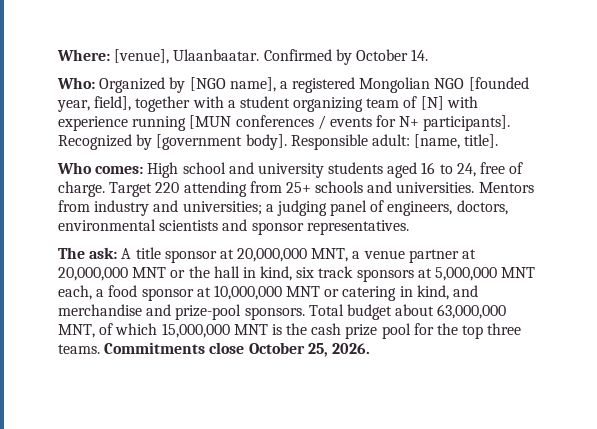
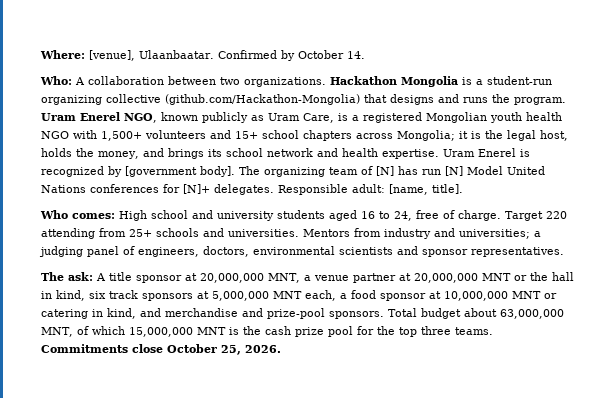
- Who: Organized by [NGO name], a registered Mongolian NGO [founded year, field], together with a student organizing team of [N] with experience running [MUN conferences / events for N+ participants]. Recognized by [government body].
+ Who: A collaboration between two organizations. Hackathon Mongolia is a student-run organizing collective (github.com/Hackathon-Mongolia) that designs and runs the program. Uram Enerel NGO, known publicly as Uram Care, is a registered Mongolian youth health NGO with 1,500+ volunteers and 15+ school chapters across Mongolia; it is the legal host, holds the money, and brings its school network and health expertise. Uram Enerel is recognized by [government body]. The organizing team of [N] has run [N] Model United Nations conferences for [N]+ delegates.

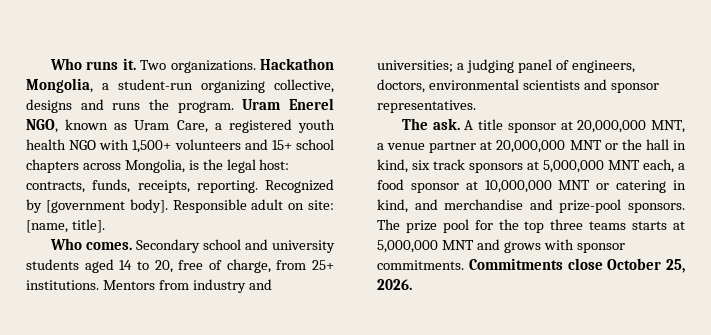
- Where: [venue], Ulaanbaatar. Confirmed by October 14.
- Who: A collaboration between two organizations. Hackathon Mongolia is a student-run organizing collective (github.com/Hackathon-Mongolia) that designs and runs the program.
+ Who runs it. Two organizations. Hackathon Mongolia, a student-run organizing collective, designs and runs the program.
- Uram Enerel NGO, known publicly as Uram Care, is a registered Mongolian youth health NGO with 1,500+ volunteers and 15+ school chapters across Mongolia; it is the legal host, holds the money, and brings its school network and health expertise. Uram Enerel is recognized by [government body]. The organizing team of [N] has run [N] Model United Nations conferences for [N]+ delegates. Responsible adult: [name, title].
+ Uram Enerel NGO, known as Uram Care, a registered youth health NGO with 1,500+ volunteers and 15+ school chapters across Mongolia, is the legal host: contracts, funds, receipts, reporting. Recognized by [government body]. Responsible adult on site: [name, title].
- Who comes: High school and university students aged 16 to 24, free of charge. Target 220 attending from 25+ schools and universities.
+ Who comes. Secondary school and university students aged 14 to 20, free of charge, from 25+ institutions.
- The ask: A title sponsor at 20,000,000 MNT, a venue partner at 20,000,000 MNT or the hall in kind, six track sponsors at 5,000,000 MNT each, a food sponsor at 10,000,000 MNT or catering in kind, and merchandise and prize-pool sponsors.
+ The ask. A title sponsor at 20,000,000 MNT, a venue partner at 20,000,000 MNT or the hall in kind, six track sponsors at 5,000,000 MNT each, a food sponsor at 10,000,000 MNT or catering in kind, and merchandise and prize-pool sponsors.
- Total budget about 63,000,000 MNT, of which 15,000,000 MNT is the cash prize pool for the top three teams.
+ The prize pool for the top three teams starts at 5,000,000 MNT and grows with sponsor commitments.

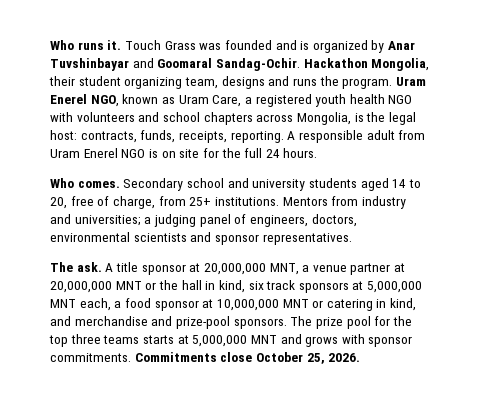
- Two organizations. Hackathon Mongolia, a student-run organizing collective, designs and runs the program.
+ Touch Grass was founded and is organized by Anar Tuvshinbayar and Goomaral Sandag-Ochir. Hackathon Mongolia, their student organizing team, designs and runs the program.
- Uram Enerel NGO, known as Uram Care, a registered youth health NGO with 1,500+ volunteers and 15+ school chapters across Mongolia, is the legal host: contracts, funds, receipts, reporting.
+ Uram Enerel NGO, known as Uram Care, a registered youth health NGO with volunteers and school chapters across Mongolia, is the legal host: contracts, funds, receipts, reporting.
- Recognized by [government body]. Responsible adult on site: [name, title].
+ A responsible adult from Uram Enerel NGO is on site for the full 24 hours.

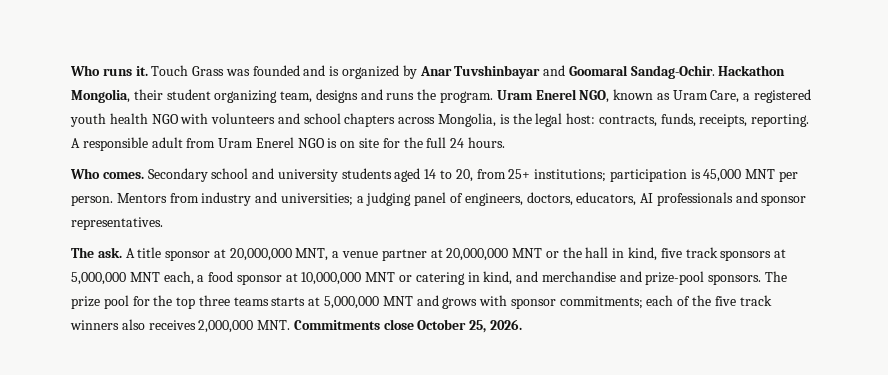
- Secondary school and university students aged 14 to 20, free of charge, from 25+ institutions.
+ Secondary school and university students aged 14 to 20, from 25+ institutions; participation is 45,000 MNT per person.
- Mentors from industry and universities; a judging panel of engineers, doctors, environmental scientists and sponsor representatives.
+ Mentors from industry and universities; a judging panel of engineers, doctors, educators, AI professionals and sponsor representatives.
- A title sponsor at 20,000,000 MNT, a venue partner at 20,000,000 MNT or the hall in kind, six track sponsors at 5,000,000 MNT each, a food sponsor at 10,000,000 MNT or catering in kind, and merchandise and prize-pool sponsors.
+ A title sponsor at 20,000,000 MNT, a venue partner at 20,000,000 MNT or the hall in kind, five track sponsors at 5,000,000 MNT each, a food sponsor at 10,000,000 MNT or catering in kind, and merchandise and prize-pool sponsors.
- The prize pool for the top three teams starts at 5,000,000 MNT and grows with sponsor commitments. Commitments close October 25, 2026.
+ The prize pool for the top three teams starts at 5,000,000 MNT and grows with sponsor commitments; each of the five track winners also receives 2,000,000 MNT. Commitments close October 25, 2026.

